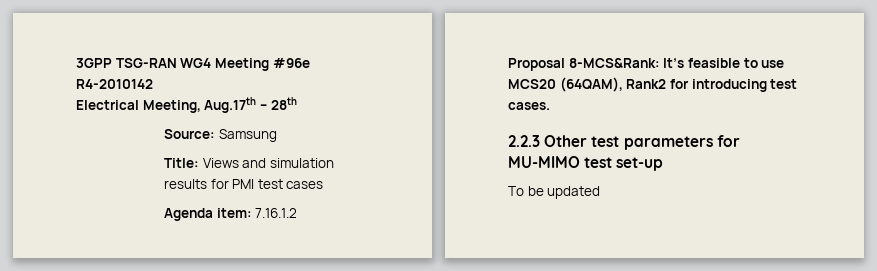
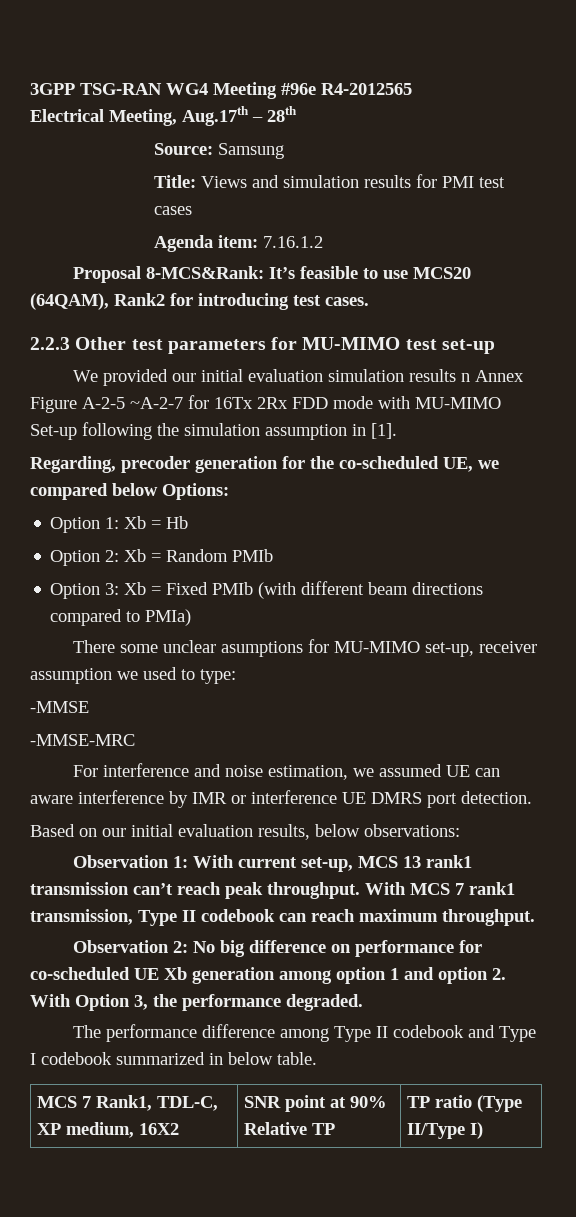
- 3GPP TSG-RAN WG4 Meeting #96e R4-2010142
+ 3GPP TSG-RAN WG4 Meeting #96e R4-2012565
- To be updated
+ We provided our initial evaluation simulation results n Annex Figure A-2-5 ~A-2-7 for 16Tx 2Rx FDD mode with MU-MIMO Set-up following the simulation assumption in [1].
+ Regarding, precoder generation for the co-scheduled UE, we compared below Options:
+ Option 1: Xb = Hb
+ Option 2: Xb = Random PMIb
+ Option 3: Xb = Fixed PMIb (with different beam directions compared to PMIa)
+ There some unclear asumptions for MU-MIMO set-up, receiver assumption we used to type:
+ -MMSE
+ -MMSE-MRC
+ For interference and noise estimation, we assumed UE can aware interference by IMR or interference UE DMRS port detection.
+ Based on our initial evaluation results, below observations:
+ Observation 1: With current set-up, MCS 13 rank1 transmission can’t reach peak throughput. With MCS 7 rank1 transmission, Type II codebook can reach maximum throughput.
+ Observation 2: No big difference on performance for co-scheduled UE Xb generation among option 1 and option 2. With Option 3, the performance degraded.
+ The performance difference among Type II codebook and Type I codebook summarized in below table.
+ MCS 7 Rank1, TDL-C, XP medium, 16X2 | SNR point at 90% Relative TP | TP ratio (Type II/Type I)

